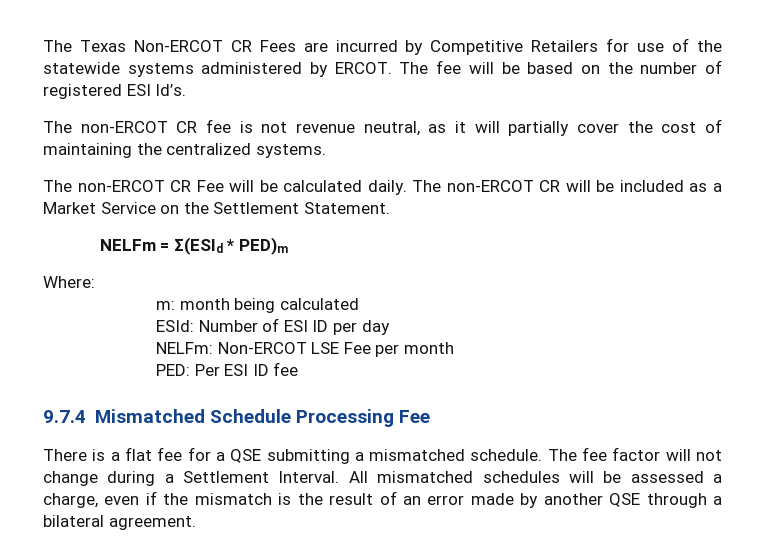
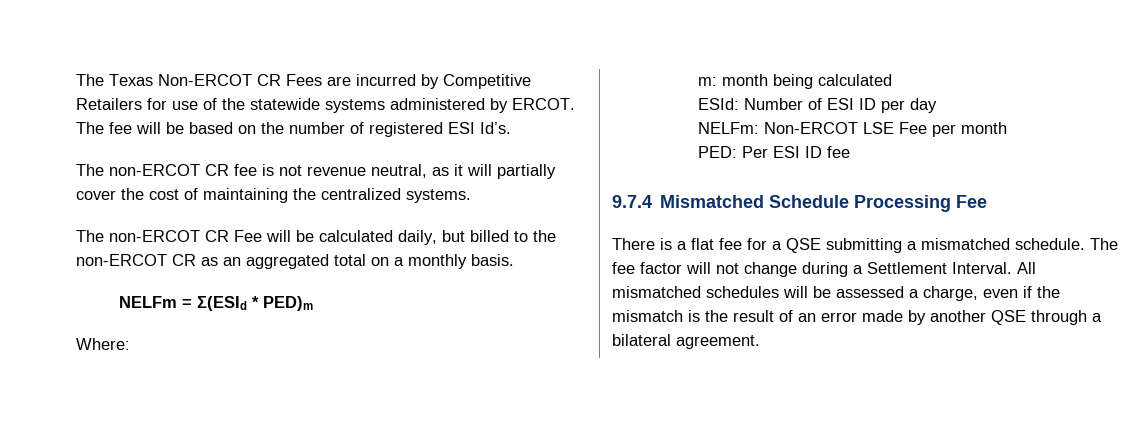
- The non-ERCOT CR Fee will be calculated daily. The non-ERCOT CR will be included as a Market Service on the Settlement Statement.
+ The non-ERCOT CR Fee will be calculated daily, but billed to the non-ERCOT CR as an aggregated total on a monthly basis.

